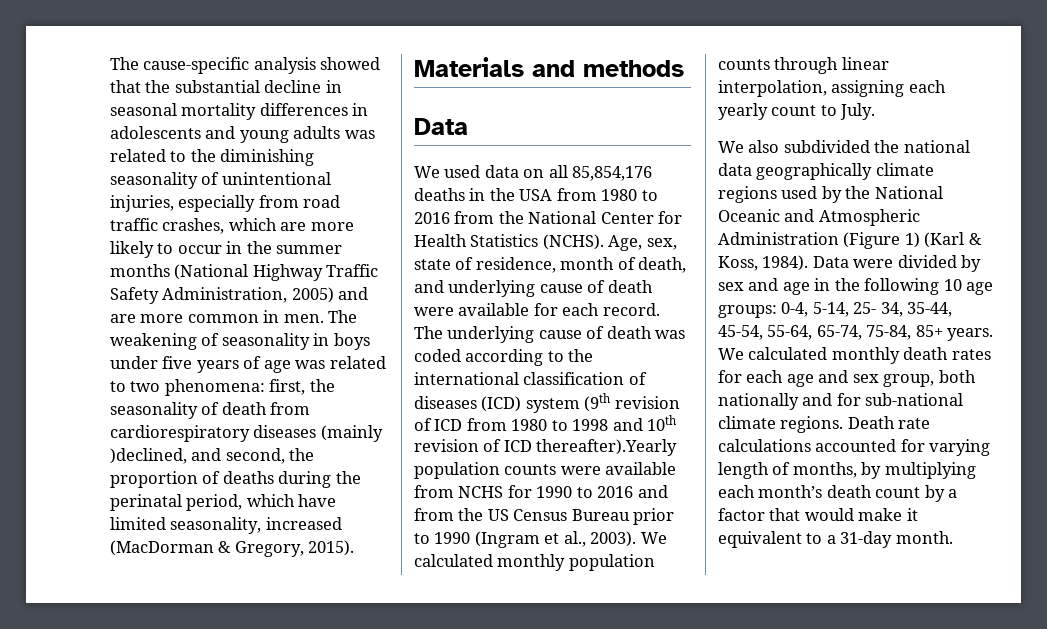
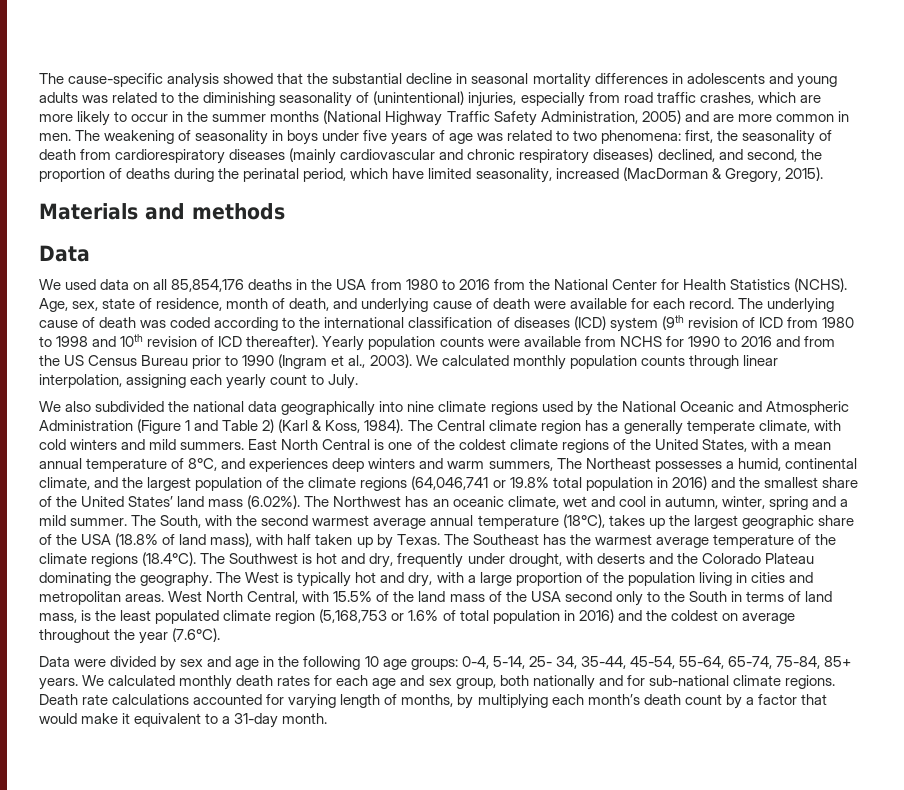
- The cause-specific analysis showed that the substantial decline in seasonal mortality differences in adolescents and young adults was related to the diminishing seasonality of unintentional injuries, especially from road traffic crashes, which are more likely to occur in the summer months (National Highway Traffic Safety Administration, 2005) and are more common in men.
+ The cause-specific analysis showed that the substantial decline in seasonal mortality differences in adolescents and young adults was related to the diminishing seasonality of (unintentional) injuries, especially from road traffic crashes, which are more likely to occur in the summer months (National Highway Traffic Safety Administration, 2005) and are more common in men.
- The weakening of seasonality in boys under five years of age was related to two phenomena: first, the seasonality of death from cardiorespiratory diseases (mainly )declined, and second, the proportion of deaths during the perinatal period, which have limited seasonality, increased (MacDorman & Gregory, 2015).
+ The weakening of seasonality in boys under five years of age was related to two phenomena: first, the seasonality of death from cardiorespiratory diseases (mainly cardiovascular and chronic respiratory diseases) declined, and second, the proportion of deaths during the perinatal period, which have limited seasonality, increased (MacDorman & Gregory, 2015).
- The underlying cause of death was coded according to the international classification of diseases (ICD) system (9th revision of ICD from 1980 to 1998 and 10th revision of ICD thereafter).Yearly population counts were available from NCHS for 1990 to 2016 and from the US Census Bureau prior to 1990 (Ingram et al., 2003).
+ The underlying cause of death was coded according to the international classification of diseases (ICD) system (9th revision of ICD from 1980 to 1998 and 10th revision of ICD thereafter). Yearly population counts were available from NCHS for 1990 to 2016 and from the US Census Bureau prior to 1990 (Ingram et al., 2003).
- We also subdivided the national data geographically climate regions used by the National Oceanic and Atmospheric Administration (Figure 1) (Karl & Koss, 1984). Data were divided by sex and age in the following 10 age groups: 0-4, 5-14, 25- 34, 35-44, 45-54, 55-64, 65-74, 75-84, 85+ years.
+ We also subdivided the national data geographically into nine climate regions used by the National Oceanic and Atmospheric Administration (Figure 1 and Table 2) (Karl & Koss, 1984). The Central climate region has a generally temperate climate, with cold winters and mild summers. East North Central is one of the coldest climate regions of the United States, with a mean annual temperature of 8°C, and experiences deep winters and warm summers, The Northeast possesses a humid, continental climate, and the largest population of the climate regions (64,046,741 or 19.8% total population in 2016) and the smallest share of the United States’ land mass (6.02%). The Northwest has an oceanic climate, wet and cool in autumn, winter, spring and a mild summer. The South, with the second warmest average annual temperature (18°C), takes up the largest geographic share of the USA (18.8% of land mass), with half taken up by Texas. The Southeast has the warmest average temperature of the climate regions (18.4°C). The Southwest is hot and dry, frequently under drought, with deserts and the Colorado Plateau dominating the geography. The West is typically hot and dry, with a large proportion of the population living in cities and metropolitan areas. West North Central, with 15.5% of the land mass of the USA second only to the South in terms of land mass, is the least populated climate region (5,168,753 or 1.6% of total population in 2016) and the coldest on average throughout the year (7.6°C).
+ Data were divided by sex and age in the following 10 age groups: 0-4, 5-14, 25- 34, 35-44, 45-54, 55-64, 65-74, 75-84, 85+ years.

